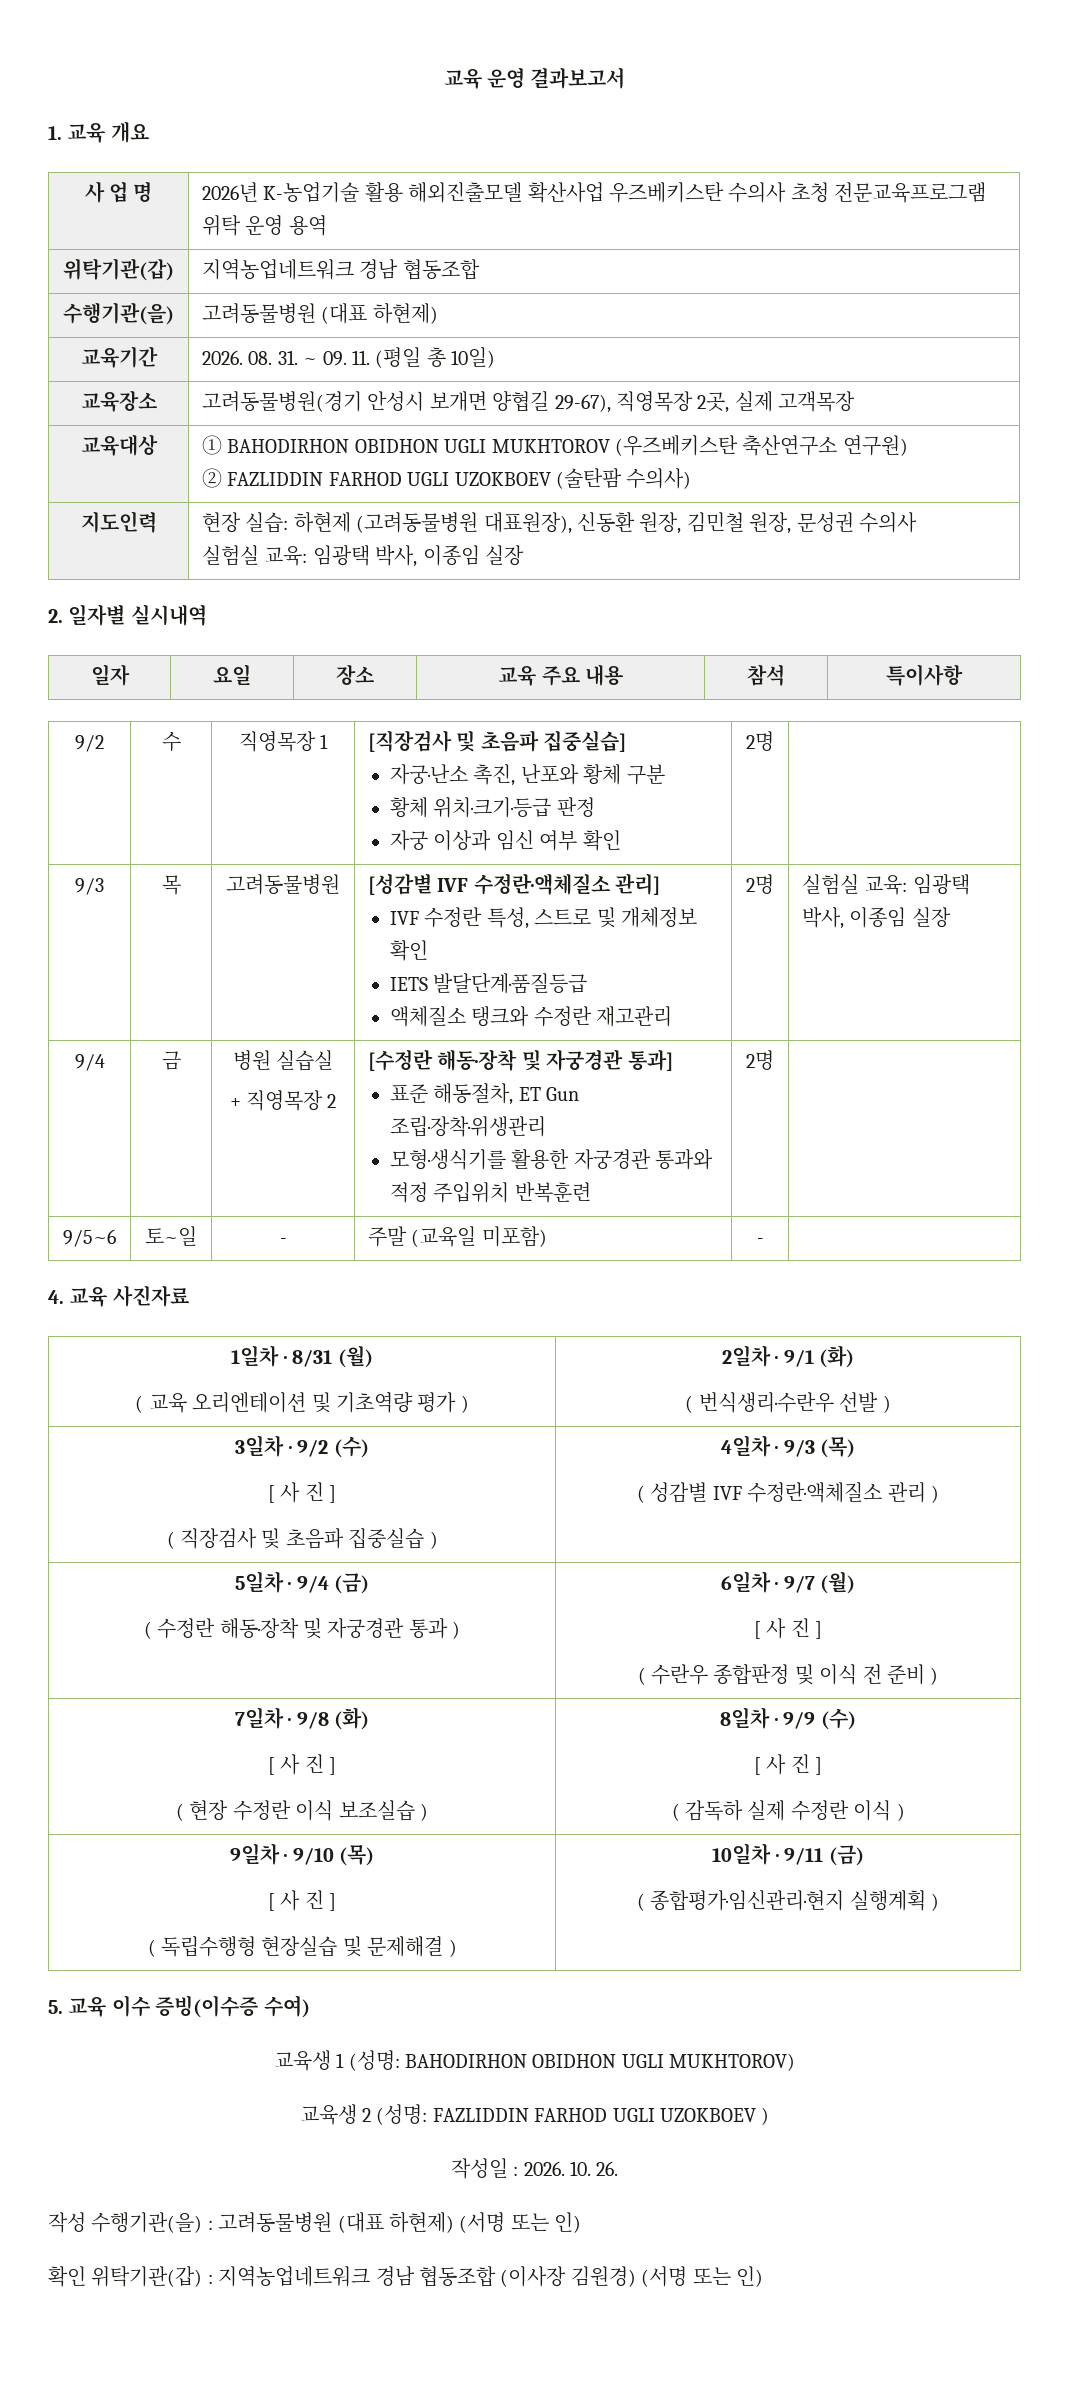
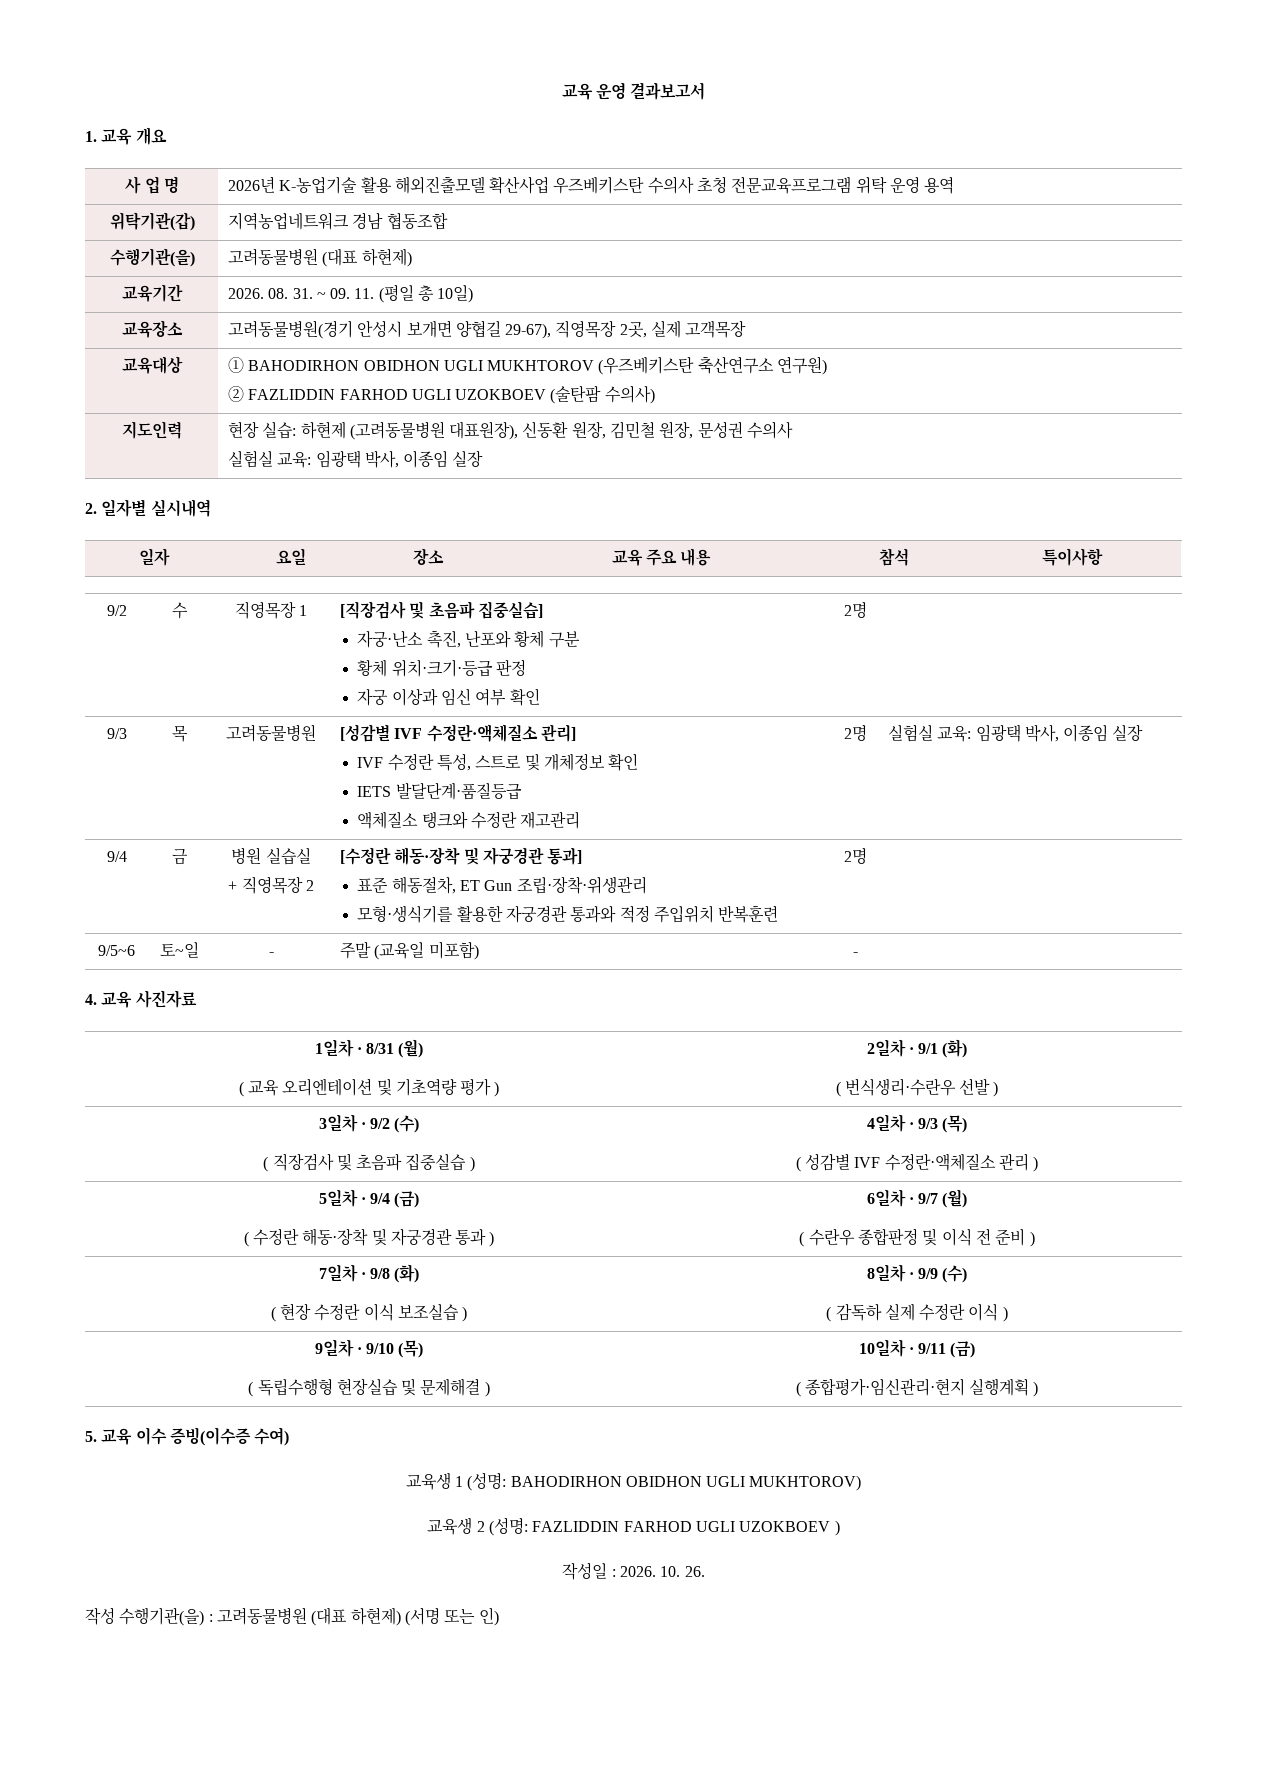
  3일차 · 9/2 (수)
- [ 사 진 ]
  5일차 · 9/4 (금)
  ( 수정란 해동·장착 및 자궁경관 통과 ) | 6일차 · 9/7 (월)
- [ 사 진 ]
  7일차 · 9/8 (화)
- [ 사 진 ]
  ( 현장 수정란 이식 보조실습 ) | 8일차 · 9/9 (수)
- [ 사 진 ]
  9일차 · 9/10 (목)
- [ 사 진 ]
- 확인 위탁기관(갑) : 지역농업네트워크 경남 협동조합 (이사장 김원경) (서명 또는 인)

